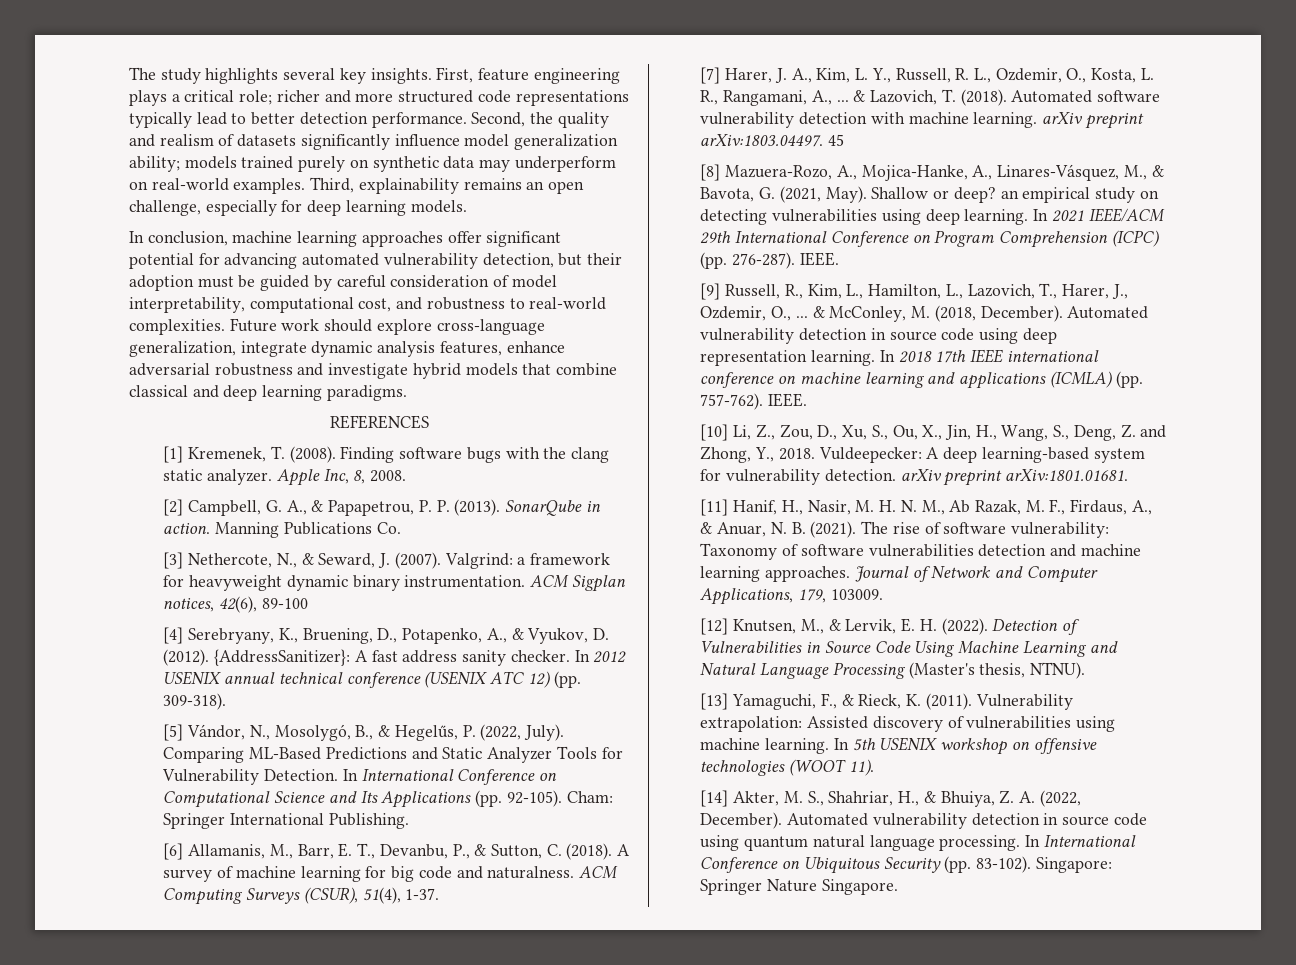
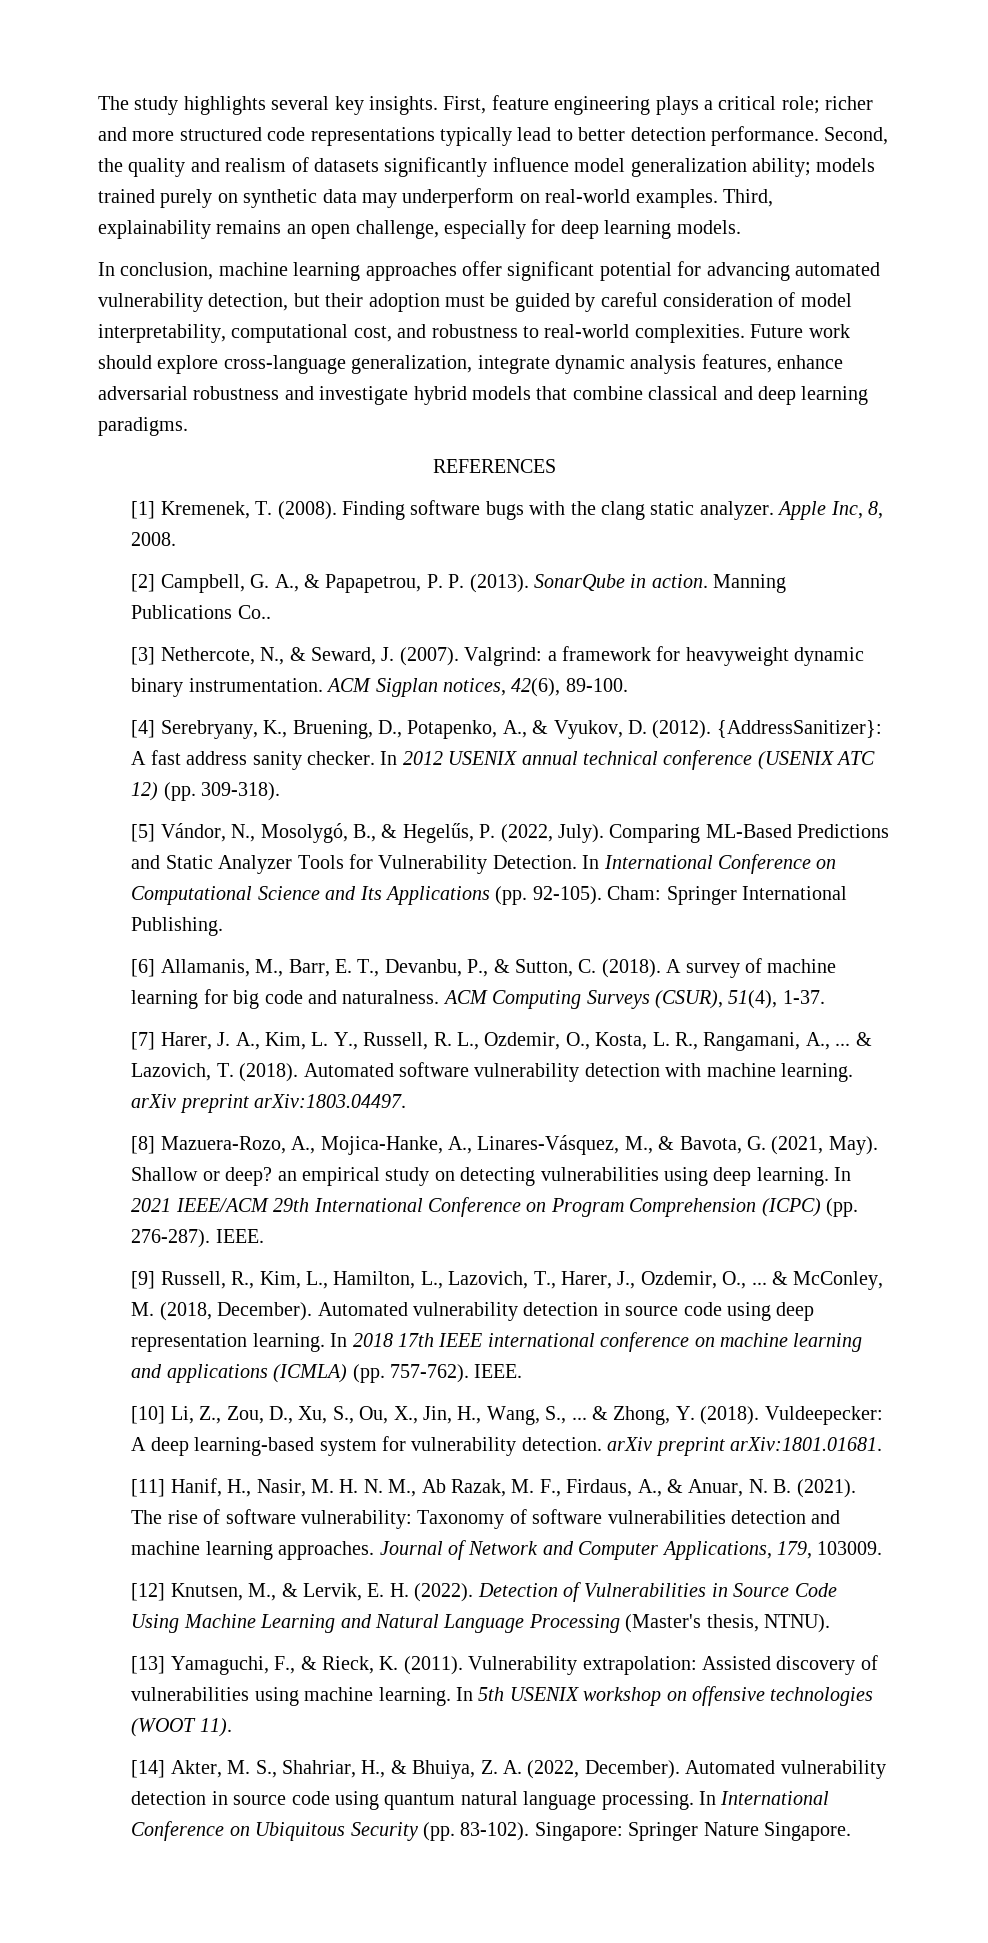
- Manning Publications Co.
+ Manning Publications Co..
- ACM Sigplan notices, 42(6), 89-100
+ ACM Sigplan notices, 42(6), 89-100.
- Automated software vulnerability detection with machine learning. arXiv preprint arXiv:1803.04497. 45
+ Automated software vulnerability detection with machine learning. arXiv preprint arXiv:1803.04497.
- [10] Li, Z., Zou, D., Xu, S., Ou, X., Jin, H., Wang, S., Deng, Z. and Zhong, Y., 2018.
+ [10] Li, Z., Zou, D., Xu, S., Ou, X., Jin, H., Wang, S., ... & Zhong, Y. (2018).

